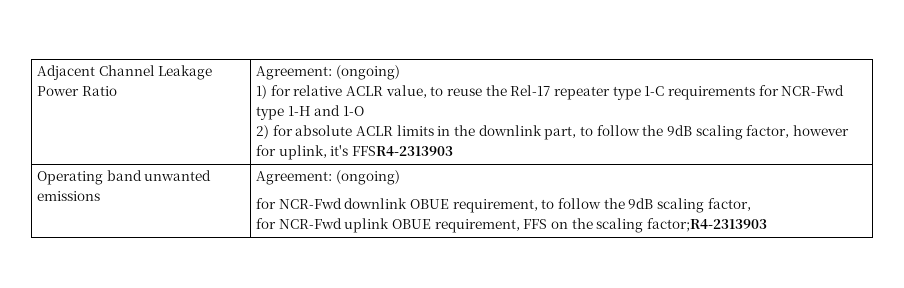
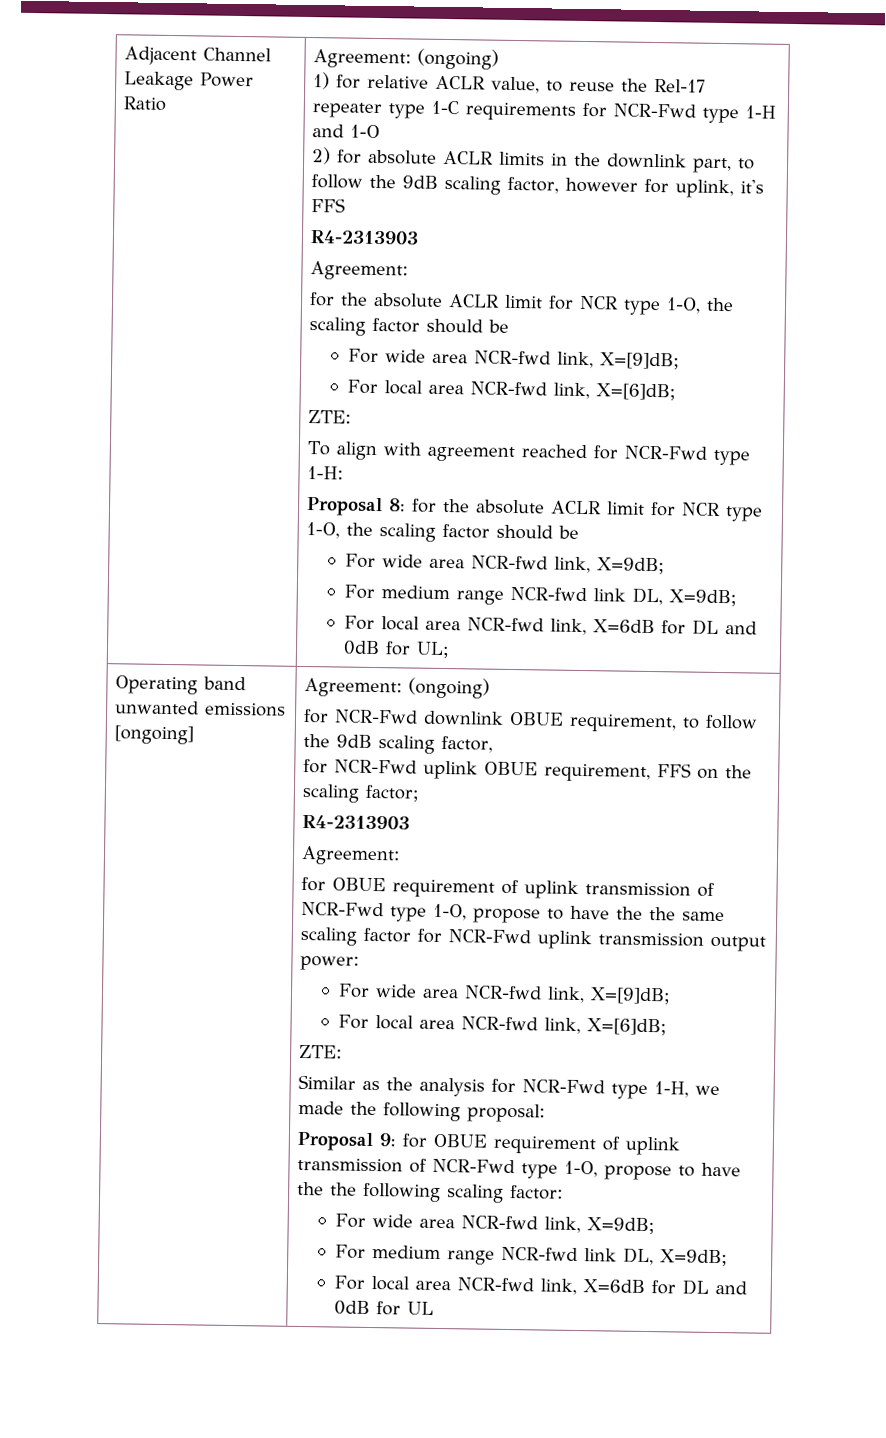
- 2) for absolute ACLR limits in the downlink part, to follow the 9dB scaling factor, however for uplink, it's FFSR4-2313903
+ 2) for absolute ACLR limits in the downlink part, to follow the 9dB scaling factor, however for uplink, it's FFS
+ R4-2313903
+ Agreement:
+ for the absolute ACLR limit for NCR type 1-O, the scaling factor should be
+ For wide area NCR-fwd link, X=[9]dB;
+ For local area NCR-fwd link, X=[6]dB;
+ ZTE:
+ To align with agreement reached for NCR-Fwd type 1-H:
+ Proposal 8: for the absolute ACLR limit for NCR type 1-O, the scaling factor should be
+ For wide area NCR-fwd link, X=9dB;
+ For medium range NCR-fwd link DL, X=9dB;
+ For local area NCR-fwd link, X=6dB for DL and 0dB for UL;
- Operating band unwanted emissions
+ Operating band unwanted emissions [ongoing]
- for NCR-Fwd uplink OBUE requirement, FFS on the scaling factor;R4-2313903
+ for NCR-Fwd uplink OBUE requirement, FFS on the scaling factor;
+ R4-2313903
+ Agreement:
+ for OBUE requirement of uplink transmission of NCR-Fwd type 1-O, propose to have the the same scaling factor for NCR-Fwd uplink transmission output power:
+ For wide area NCR-fwd link, X=[9]dB;
+ For local area NCR-fwd link, X=[6]dB;
+ ZTE:
+ Similar as the analysis for NCR-Fwd type 1-H, we made the following proposal:
+ Proposal 9: for OBUE requirement of uplink transmission of NCR-Fwd type 1-O, propose to have the the following scaling factor:
+ For wide area NCR-fwd link, X=9dB;
+ For medium range NCR-fwd link DL, X=9dB;
+ For local area NCR-fwd link, X=6dB for DL and 0dB for UL

